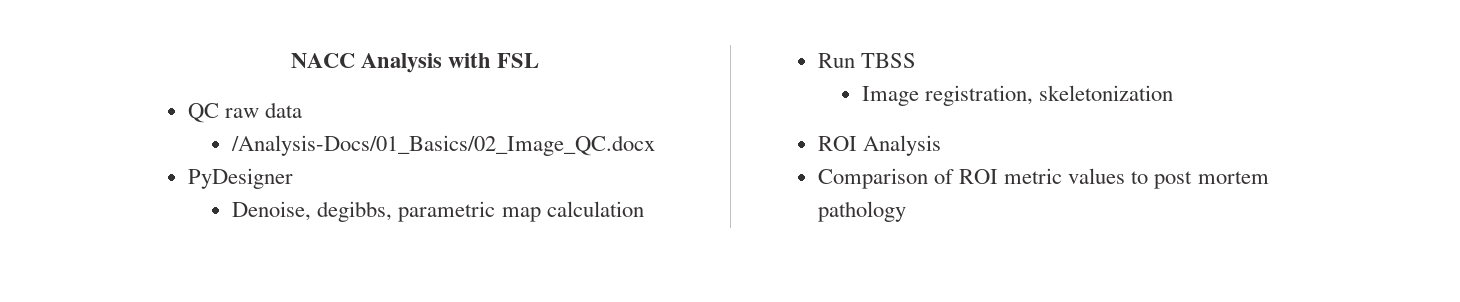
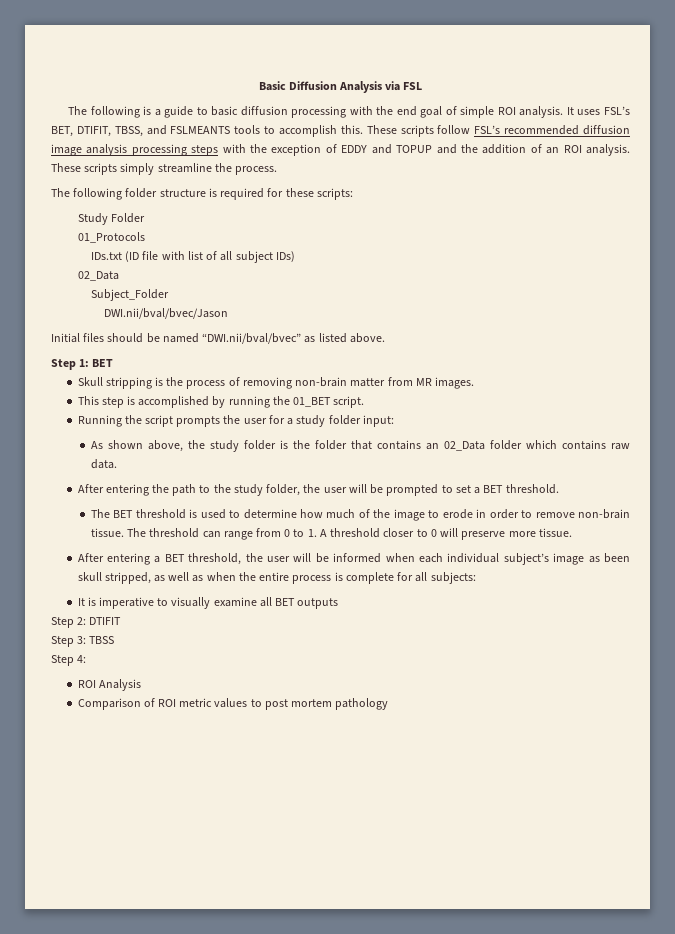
- NACC Analysis with FSL
- QC raw data
- /Analysis-Docs/01_Basics/02_Image_QC.docx
- PyDesigner
- Denoise, degibbs, parametric map calculation
- Run TBSS
- Image registration, skeletonization
+ Basic Diffusion Analysis via FSL
+ The following is a guide to basic diffusion processing with the end goal of simple ROI analysis. It uses FSL’s BET, DTIFIT, TBSS, and FSLMEANTS tools to accomplish this. These scripts follow FSL’s recommended diffusion image analysis processing steps with the exception of EDDY and TOPUP and the addition of an ROI analysis. These scripts simply streamline the process.
+ The following folder structure is required for these scripts:
+ Study Folder
+ 01_Protocols
+ IDs.txt (ID file with list of all subject IDs)
+ 02_Data
+ Subject_Folder
+ DWI.nii/bval/bvec/Jason
+ Initial files should be named “DWI.nii/bval/bvec” as listed above.
+ Step 1: BET
+ Skull stripping is the process of removing non-brain matter from MR images.
+ This step is accomplished by running the 01_BET script.
+ Running the script prompts the user for a study folder input:
+ As shown above, the study folder is the folder that contains an 02_Data folder which contains raw data.
+ After entering the path to the study folder, the user will be prompted to set a BET threshold.
+ The BET threshold is used to determine how much of the image to erode in order to remove non-brain tissue. The threshold can range from 0 to 1. A threshold closer to 0 will preserve more tissue.
+ After entering a BET threshold, the user will be informed when each individual subject’s image as been skull stripped, as well as when the entire process is complete for all subjects:
+ It is imperative to visually examine all BET outputs
+ Step 2: DTIFIT
+ Step 3: TBSS
+ Step 4:

